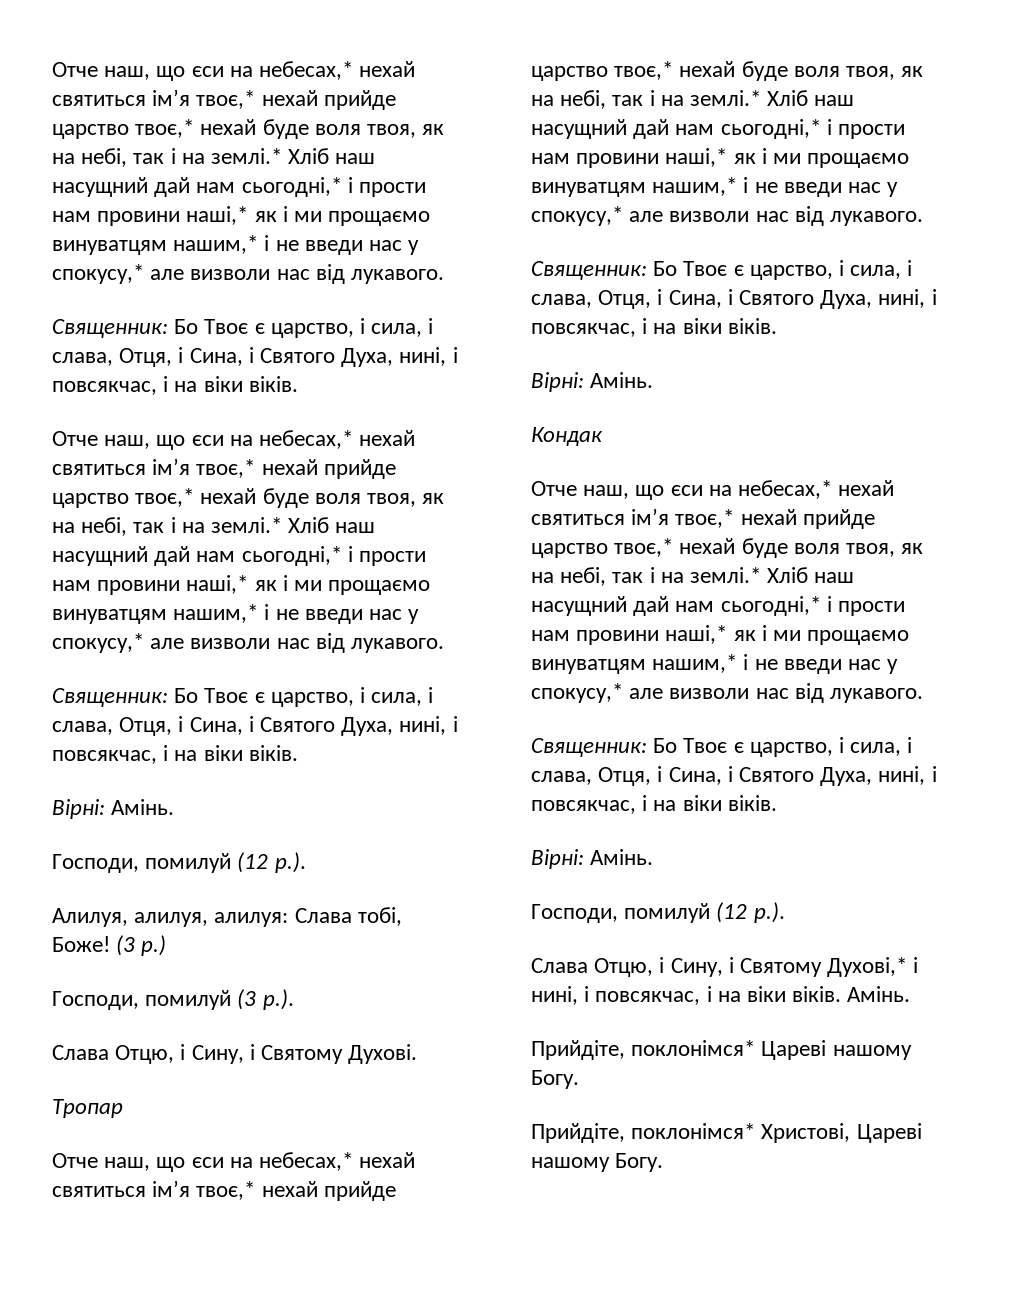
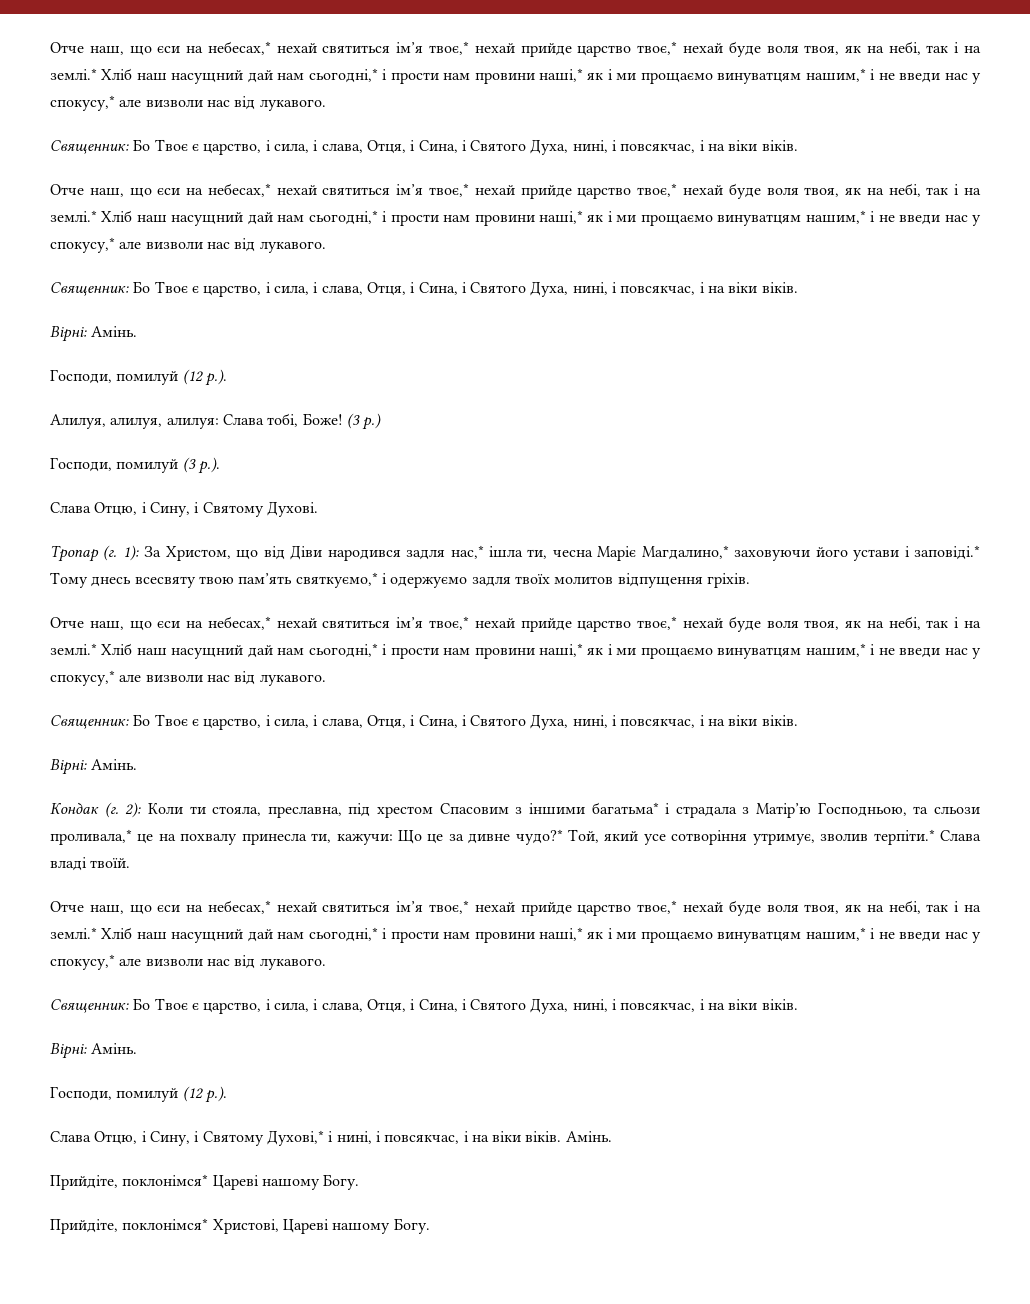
- Тропар
+ Тропар (г. 1): За Христом, що від Діви народився задля нас,* ішла ти, чесна Маріє Магдалино,* заховуючи його устави і заповіді.* Тому днесь всесвяту твою пам’ять святкуємо,* і одержуємо задля твоїх молитов відпущення гріхів.
- Кондак
+ Кондак (г. 2): Коли ти стояла, преславна, під хрестом Спасовим з іншими багатьма* і страдала з Матір’ю Господньою, та сльози проливала,* це на похвалу принесла ти, кажучи: Що це за дивне чудо?* Той, який усе сотворіння утримує, зволив терпіти.* Слава владі твоїй.

